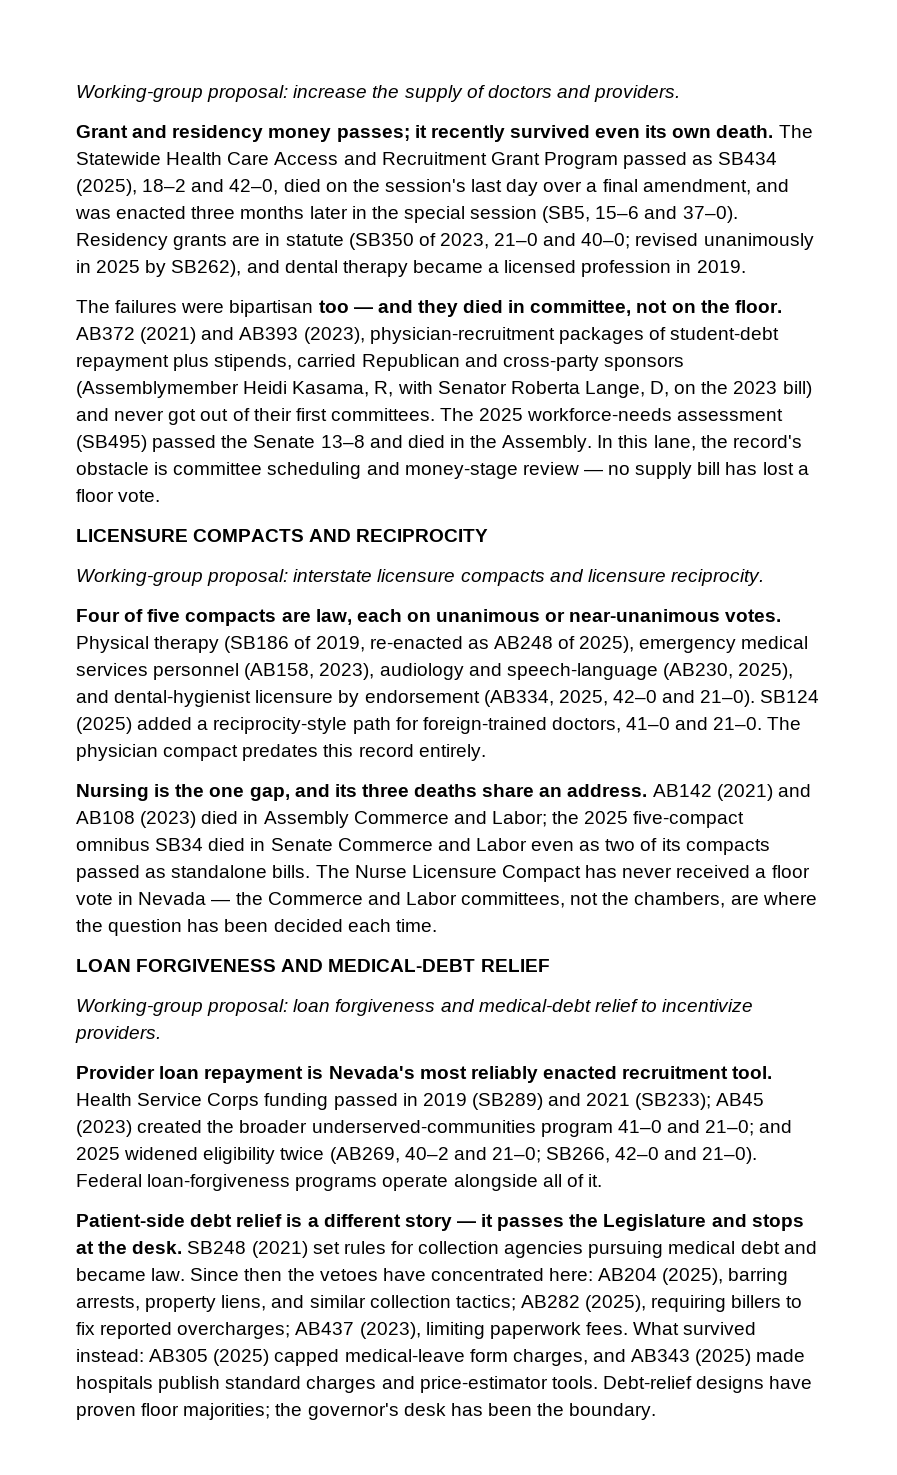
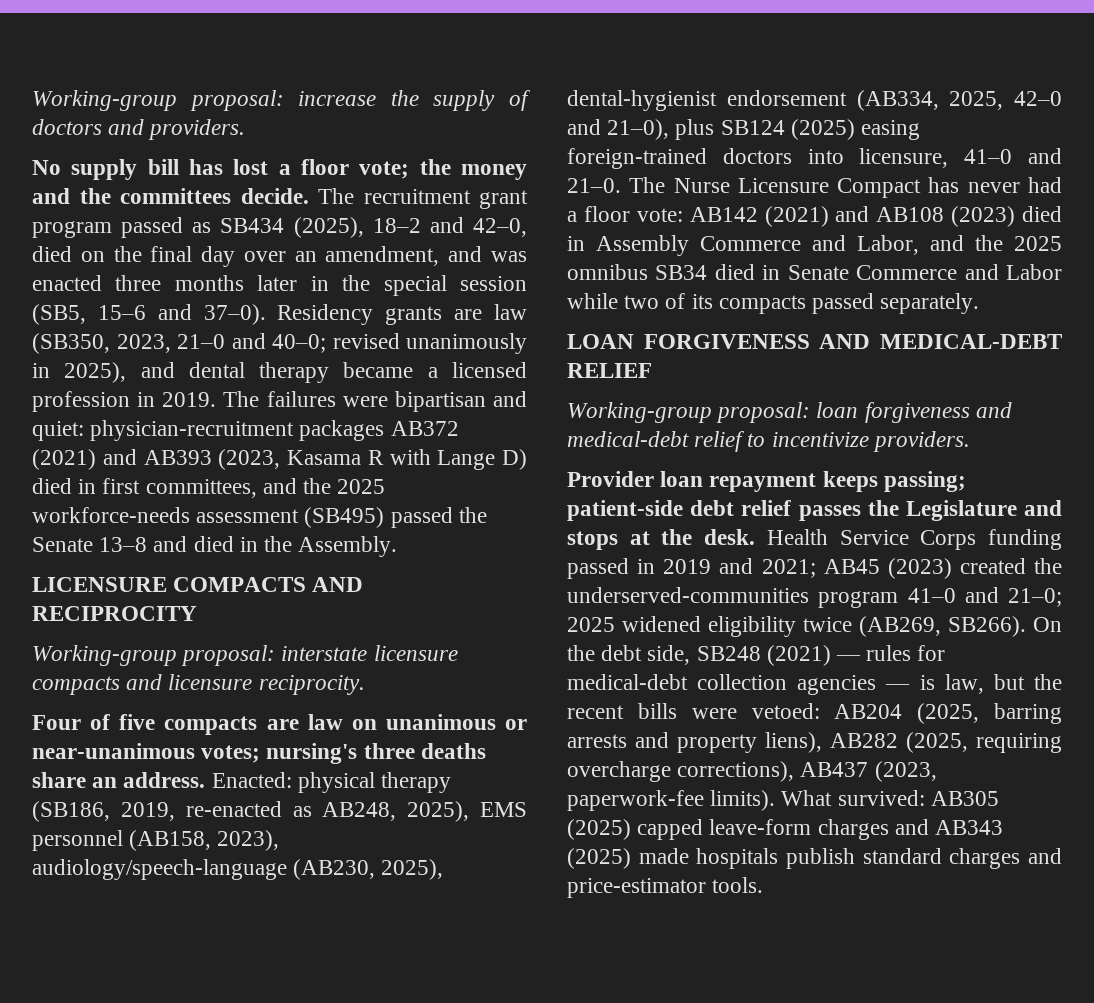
- Grant and residency money passes; it recently survived even its own death. The Statewide Health Care Access and Recruitment Grant Program passed as SB434 (2025), 18–2 and 42–0, died on the session's last day over a final amendment, and was enacted three months later in the special session (SB5, 15–6 and 37–0).
+ No supply bill has lost a floor vote; the money and the committees decide. The recruitment grant program passed as SB434 (2025), 18–2 and 42–0, died on the final day over an amendment, and was enacted three months later in the special session (SB5, 15–6 and 37–0).
- Residency grants are in statute (SB350 of 2023, 21–0 and 40–0; revised unanimously in 2025 by SB262), and dental therapy became a licensed profession in 2019.
- The failures were bipartisan too — and they died in committee, not on the floor. AB372 (2021) and AB393 (2023), physician-recruitment packages of student-debt repayment plus stipends, carried Republican and cross-party sponsors (Assemblymember Heidi Kasama, R, with Senator Roberta Lange, D, on the 2023 bill) and never got out of their first committees. The 2025 workforce-needs assessment (SB495) passed the Senate 13–8 and died in the Assembly. In this lane, the record's obstacle is committee scheduling and money-stage review — no supply bill has lost a floor vote.
+ Residency grants are law (SB350, 2023, 21–0 and 40–0; revised unanimously in 2025), and dental therapy became a licensed profession in 2019. The failures were bipartisan and quiet: physician-recruitment packages AB372 (2021) and AB393 (2023, Kasama R with Lange D) died in first committees, and the 2025 workforce-needs assessment (SB495) passed the Senate 13–8 and died in the Assembly.
- Four of five compacts are law, each on unanimous or near-unanimous votes. Physical therapy (SB186 of 2019, re-enacted as AB248 of 2025), emergency medical services personnel (AB158, 2023), audiology and speech-language (AB230, 2025), and dental-hygienist licensure by endorsement (AB334, 2025, 42–0 and 21–0). SB124 (2025) added a reciprocity-style path for foreign-trained doctors, 41–0 and 21–0. The physician compact predates this record entirely.
- Nursing is the one gap, and its three deaths share an address. AB142 (2021) and AB108 (2023) died in Assembly Commerce and Labor; the 2025 five-compact omnibus SB34 died in Senate Commerce and Labor even as two of its compacts passed as standalone bills. The Nurse Licensure Compact has never received a floor vote in Nevada — the Commerce and Labor committees, not the chambers, are where the question has been decided each time.
+ Four of five compacts are law on unanimous or near-unanimous votes; nursing's three deaths share an address. Enacted: physical therapy (SB186, 2019, re-enacted as AB248, 2025), EMS personnel (AB158, 2023), audiology/speech-language (AB230, 2025), dental-hygienist endorsement (AB334, 2025, 42–0 and 21–0), plus SB124 (2025) easing foreign-trained doctors into licensure, 41–0 and 21–0. The Nurse Licensure Compact has never had a floor vote: AB142 (2021) and AB108 (2023) died in Assembly Commerce and Labor, and the 2025 omnibus SB34 died in Senate Commerce and Labor while two of its compacts passed separately.
- Provider loan repayment is Nevada's most reliably enacted recruitment tool. Health Service Corps funding passed in 2019 (SB289) and 2021 (SB233); AB45 (2023) created the broader underserved-communities program 41–0 and 21–0; and 2025 widened eligibility twice (AB269, 40–2 and 21–0; SB266, 42–0 and 21–0). Federal loan-forgiveness programs operate alongside all of it.
- Patient-side debt relief is a different story — it passes the Legislature and stops at the desk.
+ Provider loan repayment keeps passing; patient-side debt relief passes the Legislature and stops at the desk.
- SB248 (2021) set rules for collection agencies pursuing medical debt and became law. Since then the vetoes have concentrated here: AB204 (2025), barring arrests, property liens, and similar collection tactics; AB282 (2025), requiring billers to fix reported overcharges; AB437 (2023), limiting paperwork fees. What survived instead: AB305 (2025) capped medical-leave form charges, and AB343 (2025) made hospitals publish standard charges and price-estimator tools. Debt-relief designs have proven floor majorities; the governor's desk has been the boundary.
+ Health Service Corps funding passed in 2019 and 2021; AB45 (2023) created the underserved-communities program 41–0 and 21–0; 2025 widened eligibility twice (AB269, SB266). On the debt side, SB248 (2021) — rules for medical-debt collection agencies — is law, but the recent bills were vetoed: AB204 (2025, barring arrests and property liens), AB282 (2025, requiring overcharge corrections), AB437 (2023, paperwork-fee limits). What survived: AB305 (2025) capped leave-form charges and AB343 (2025) made hospitals publish standard charges and price-estimator tools.

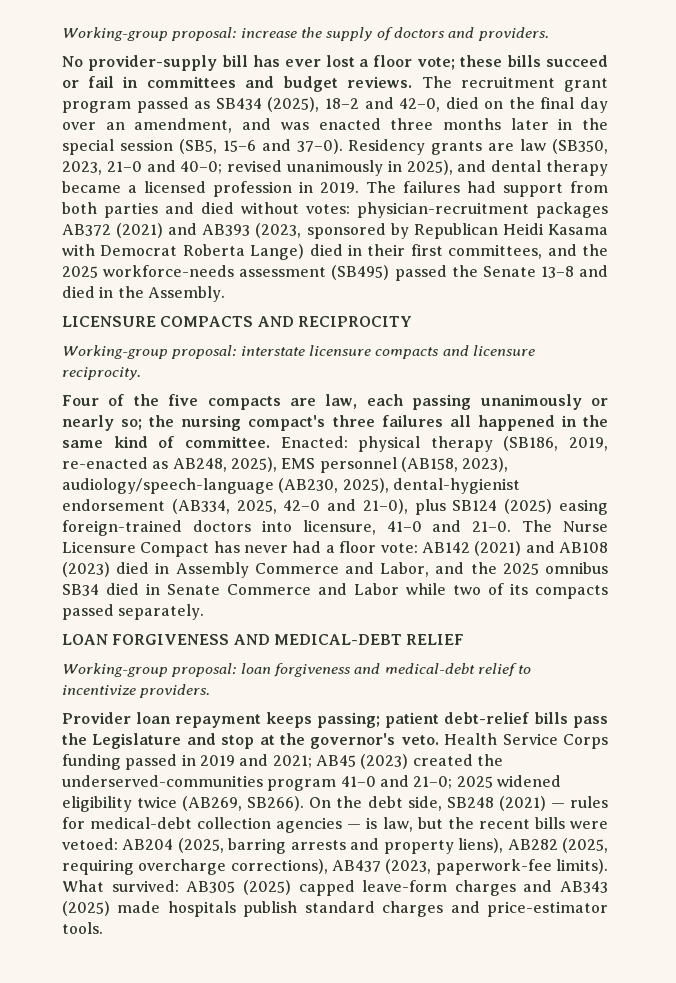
- No supply bill has lost a floor vote; the money and the committees decide.
+ No provider-supply bill has ever lost a floor vote; these bills succeed or fail in committees and budget reviews.
- The failures were bipartisan and quiet: physician-recruitment packages AB372 (2021) and AB393 (2023, Kasama R with Lange D) died in first committees, and the 2025 workforce-needs assessment (SB495) passed the Senate 13–8 and died in the Assembly.
+ The failures had support from both parties and died without votes: physician-recruitment packages AB372 (2021) and AB393 (2023, sponsored by Republican Heidi Kasama with Democrat Roberta Lange) died in their first committees, and the 2025 workforce-needs assessment (SB495) passed the Senate 13–8 and died in the Assembly.
- Four of five compacts are law on unanimous or near-unanimous votes; nursing's three deaths share an address.
+ Four of the five compacts are law, each passing unanimously or nearly so; the nursing compact's three failures all happened in the same kind of committee.
- Provider loan repayment keeps passing; patient-side debt relief passes the Legislature and stops at the desk.
+ Provider loan repayment keeps passing; patient debt-relief bills pass the Legislature and stop at the governor's veto.

